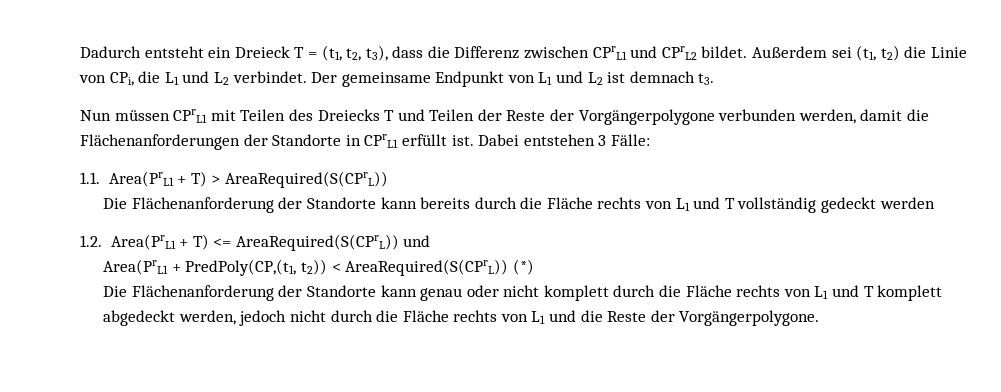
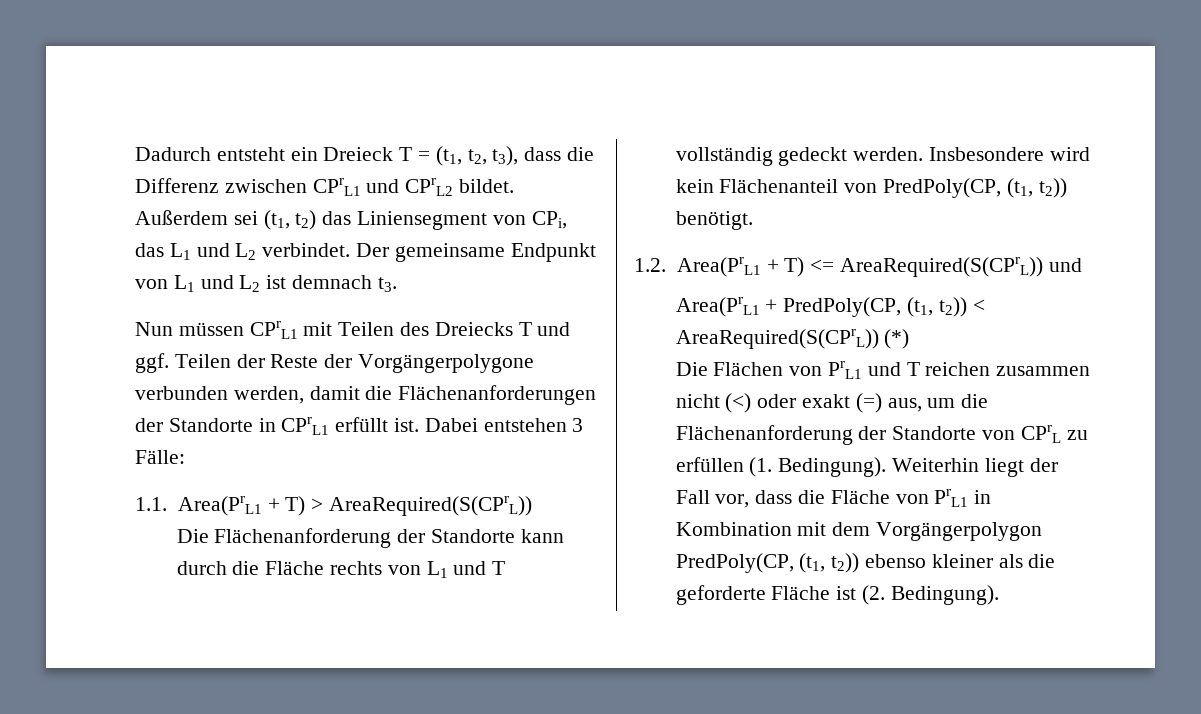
- Außerdem sei (t1, t2) die Linie von CPi, die L1 und L2 verbindet.
+ Außerdem sei (t1, t2) das Liniensegment von CPi, das L1 und L2 verbindet.
- Nun müssen CPrL1 mit Teilen des Dreiecks T und Teilen der Reste der Vorgängerpolygone verbunden werden, damit die Flächenanforderungen der Standorte in CPrL1 erfüllt ist.
+ Nun müssen CPrL1 mit Teilen des Dreiecks T und ggf. Teilen der Reste der Vorgängerpolygone verbunden werden, damit die Flächenanforderungen der Standorte in CPrL1 erfüllt ist.
- Die Flächenanforderung der Standorte kann bereits durch die Fläche rechts von L1 und T vollständig gedeckt werden
+ Die Flächenanforderung der Standorte kann durch die Fläche rechts von L1 und T vollständig gedeckt werden. Insbesondere wird kein Flächenanteil von PredPoly(CP, (t1, t2)) benötigt.
- Area(PrL1 + PredPoly(CP,(t1, t2)) < AreaRequired(S(CPrL)) (*)
+ Area(PrL1 + PredPoly(CP, (t1, t2)) < AreaRequired(S(CPrL)) (*)
- Die Flächenanforderung der Standorte kann genau oder nicht komplett durch die Fläche rechts von L1 und T komplett abgedeckt werden, jedoch nicht durch die Fläche rechts von L1 und die Reste der Vorgängerpolygone.
+ Die Flächen von PrL1 und T reichen zusammen nicht (<) oder exakt (=) aus, um die Flächenanforderung der Standorte von CPrL zu erfüllen (1. Bedingung). Weiterhin liegt der Fall vor, dass die Fläche von PrL1 in Kombination mit dem Vorgängerpolygon PredPoly(CP, (t1, t2)) ebenso kleiner als die geforderte Fläche ist (2. Bedingung).

